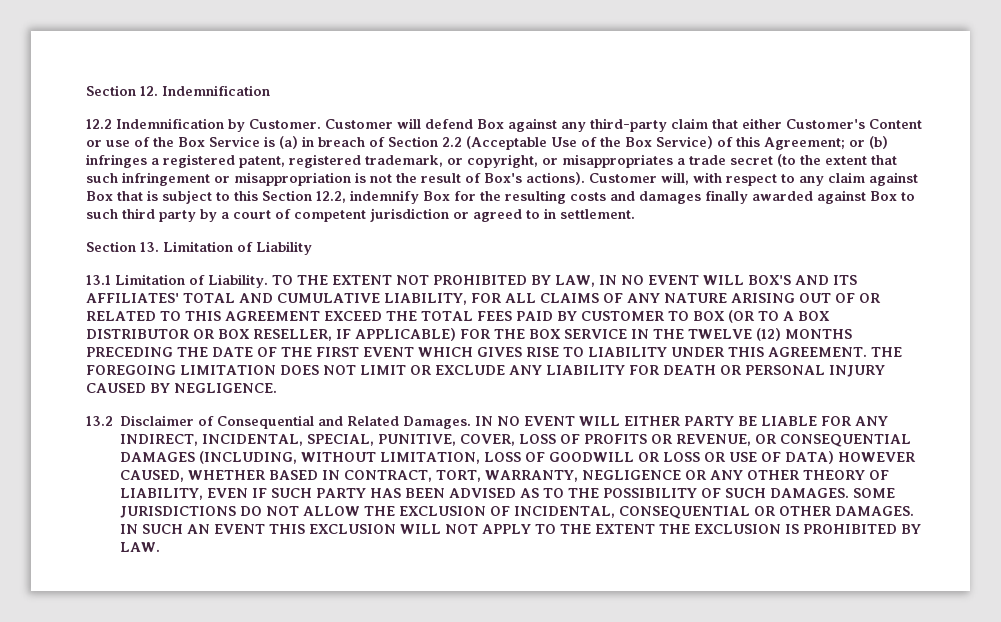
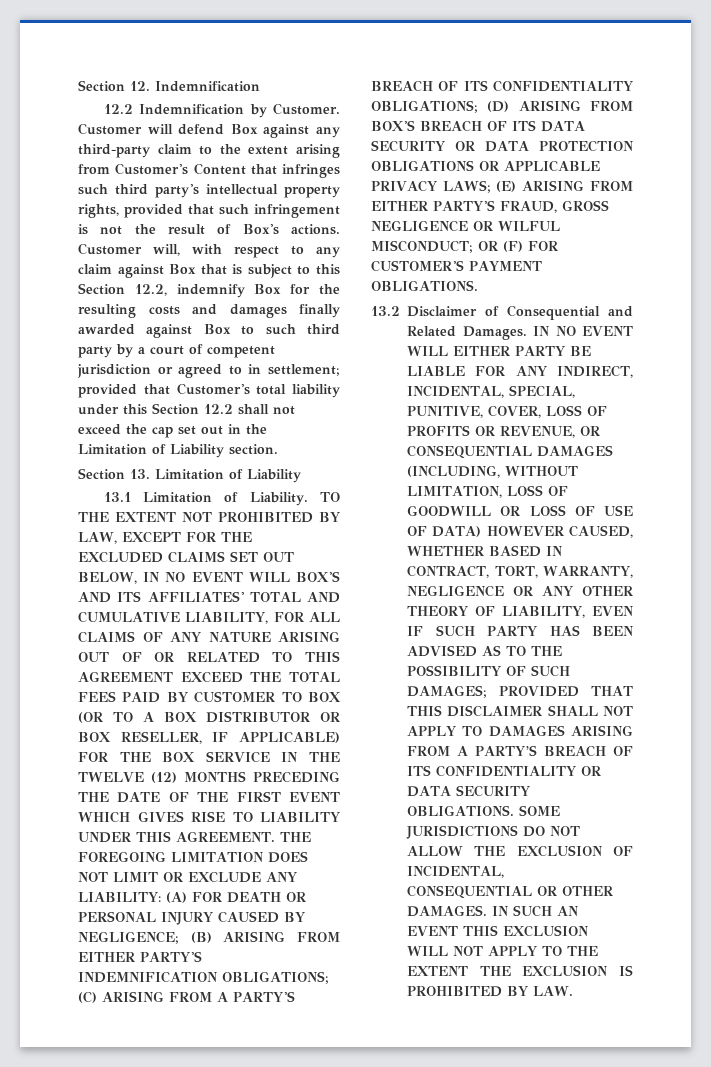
- Customer will defend Box against any third-party claim that either Customer's Content or use of the Box Service is (a) in breach of Section 2.2 (Acceptable Use of the Box Service) of this Agreement; or (b) infringes a registered patent, registered trademark, or copyright, or misappropriates a trade secret (to the extent that such infringement or misappropriation is not the result of Box's actions).
+ Customer will defend Box against any third-party claim to the extent arising from Customer's Content that infringes such third party's intellectual property rights, provided that such infringement is not the result of Box's actions.
- Customer will, with respect to any claim against Box that is subject to this Section 12.2, indemnify Box for the resulting costs and damages finally awarded against Box to such third party by a court of competent jurisdiction or agreed to in settlement.
+ Customer will, with respect to any claim against Box that is subject to this Section 12.2, indemnify Box for the resulting costs and damages finally awarded against Box to such third party by a court of competent jurisdiction or agreed to in settlement; provided that Customer's total liability under this Section 12.2 shall not exceed the cap set out in the Limitation of Liability section.
- TO THE EXTENT NOT PROHIBITED BY LAW, IN NO EVENT WILL BOX'S AND ITS AFFILIATES' TOTAL AND CUMULATIVE LIABILITY, FOR ALL CLAIMS OF ANY NATURE ARISING OUT OF OR RELATED TO THIS AGREEMENT EXCEED THE TOTAL FEES PAID BY CUSTOMER TO BOX (OR TO A BOX DISTRIBUTOR OR BOX RESELLER, IF APPLICABLE) FOR THE BOX SERVICE IN THE TWELVE (12) MONTHS PRECEDING THE DATE OF THE FIRST EVENT WHICH GIVES RISE TO LIABILITY UNDER THIS AGREEMENT.
+ TO THE EXTENT NOT PROHIBITED BY LAW, EXCEPT FOR THE EXCLUDED CLAIMS SET OUT BELOW, IN NO EVENT WILL BOX'S AND ITS AFFILIATES' TOTAL AND CUMULATIVE LIABILITY, FOR ALL CLAIMS OF ANY NATURE ARISING OUT OF OR RELATED TO THIS AGREEMENT EXCEED THE TOTAL FEES PAID BY CUSTOMER TO BOX (OR TO A BOX DISTRIBUTOR OR BOX RESELLER, IF APPLICABLE) FOR THE BOX SERVICE IN THE TWELVE (12) MONTHS PRECEDING THE DATE OF THE FIRST EVENT WHICH GIVES RISE TO LIABILITY UNDER THIS AGREEMENT.
- THE FOREGOING LIMITATION DOES NOT LIMIT OR EXCLUDE ANY LIABILITY FOR DEATH OR PERSONAL INJURY CAUSED BY NEGLIGENCE.
+ THE FOREGOING LIMITATION DOES NOT LIMIT OR EXCLUDE ANY LIABILITY: (A) FOR DEATH OR PERSONAL INJURY CAUSED BY NEGLIGENCE; (B) ARISING FROM EITHER PARTY'S INDEMNIFICATION OBLIGATIONS; (C) ARISING FROM A PARTY'S BREACH OF ITS CONFIDENTIALITY OBLIGATIONS; (D) ARISING FROM BOX'S BREACH OF ITS DATA SECURITY OR DATA PROTECTION OBLIGATIONS OR APPLICABLE PRIVACY LAWS; (E) ARISING FROM EITHER PARTY'S FRAUD, GROSS NEGLIGENCE OR WILFUL MISCONDUCT; OR (F) FOR CUSTOMER'S PAYMENT OBLIGATIONS.
- IN NO EVENT WILL EITHER PARTY BE LIABLE FOR ANY INDIRECT, INCIDENTAL, SPECIAL, PUNITIVE, COVER, LOSS OF PROFITS OR REVENUE, OR CONSEQUENTIAL DAMAGES (INCLUDING, WITHOUT LIMITATION, LOSS OF GOODWILL OR LOSS OR USE OF DATA) HOWEVER CAUSED, WHETHER BASED IN CONTRACT, TORT, WARRANTY, NEGLIGENCE OR ANY OTHER THEORY OF LIABILITY, EVEN IF SUCH PARTY HAS BEEN ADVISED AS TO THE POSSIBILITY OF SUCH DAMAGES.
+ IN NO EVENT WILL EITHER PARTY BE LIABLE FOR ANY INDIRECT, INCIDENTAL, SPECIAL, PUNITIVE, COVER, LOSS OF PROFITS OR REVENUE, OR CONSEQUENTIAL DAMAGES (INCLUDING, WITHOUT LIMITATION, LOSS OF GOODWILL OR LOSS OF USE OF DATA) HOWEVER CAUSED, WHETHER BASED IN CONTRACT, TORT, WARRANTY, NEGLIGENCE OR ANY OTHER THEORY OF LIABILITY, EVEN IF SUCH PARTY HAS BEEN ADVISED AS TO THE POSSIBILITY OF SUCH DAMAGES; PROVIDED THAT THIS DISCLAIMER SHALL NOT APPLY TO DAMAGES ARISING FROM A PARTY’S BREACH OF ITS CONFIDENTIALITY OR DATA SECURITY OBLIGATIONS.

